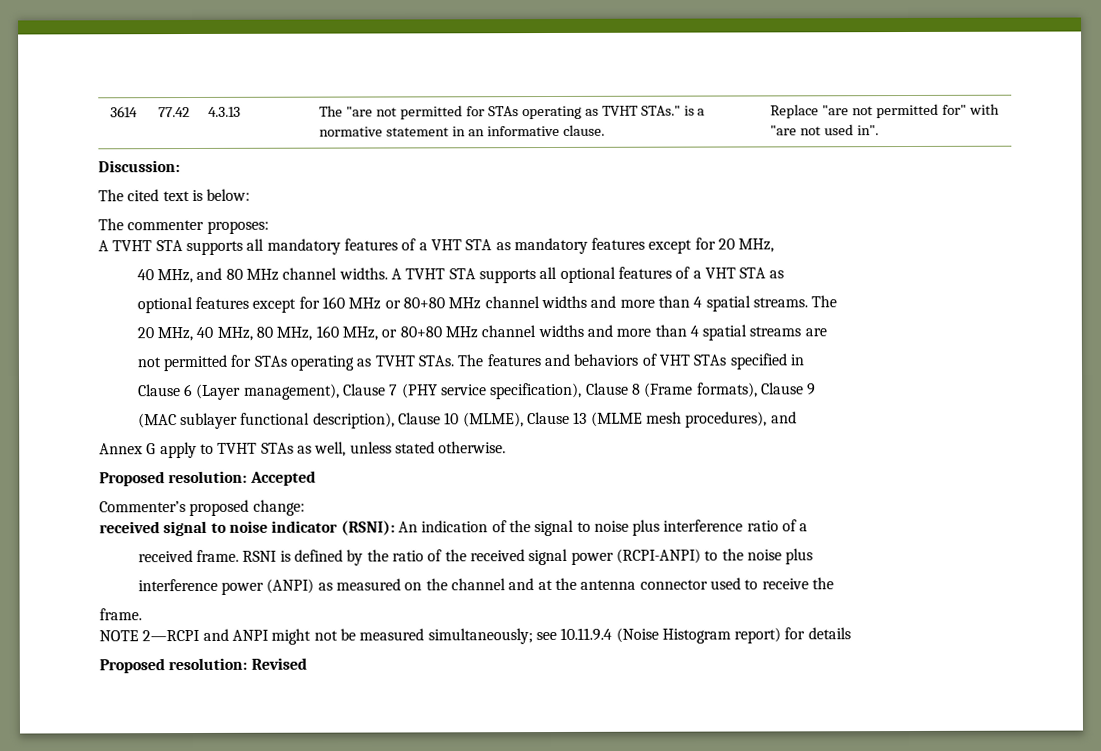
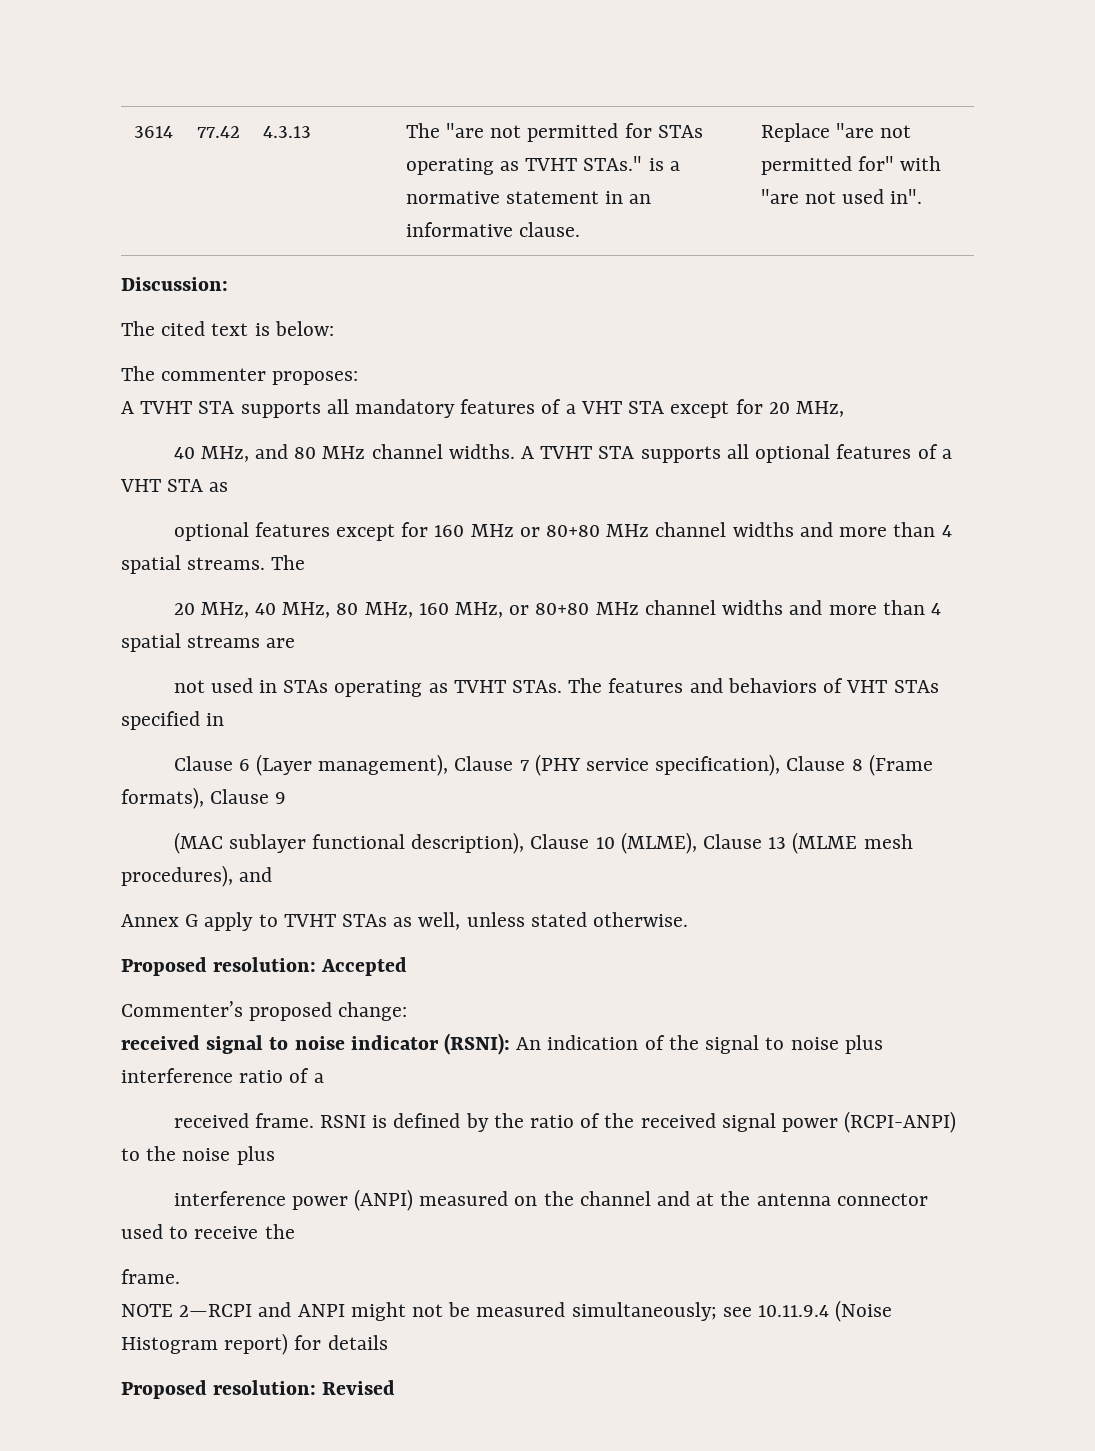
- A TVHT STA supports all mandatory features of a VHT STA as mandatory features except for 20 MHz,
+ A TVHT STA supports all mandatory features of a VHT STA except for 20 MHz,
- not permitted for STAs operating as TVHT STAs.
+ not used in STAs operating as TVHT STAs.
- interference power (ANPI) as measured on the channel and at the antenna connector used to receive the
+ interference power (ANPI) measured on the channel and at the antenna connector used to receive the

